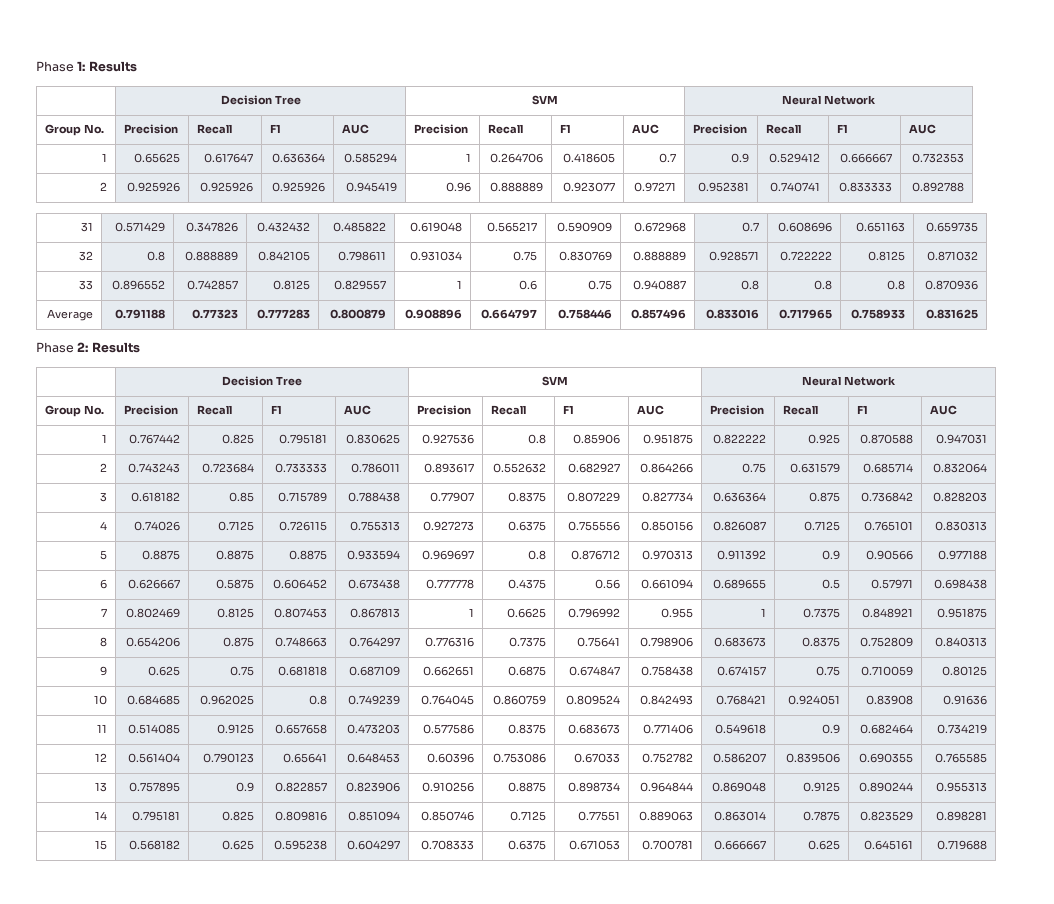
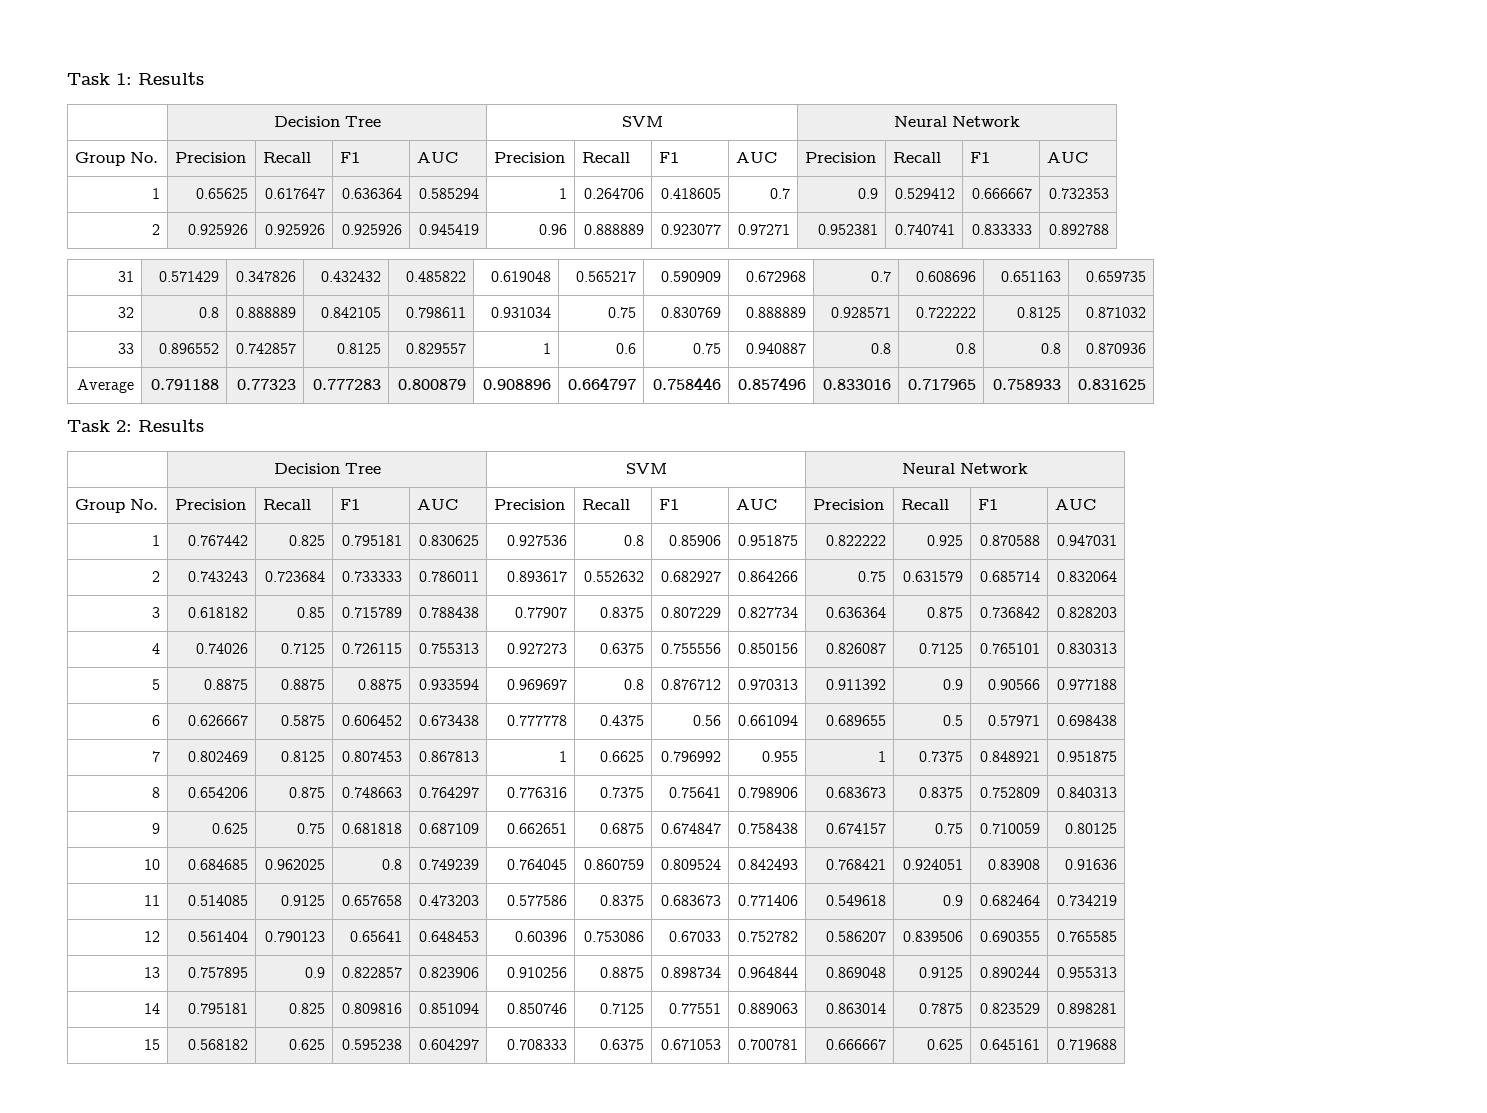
- Phase 1: Results
+ Task 1: Results
- Phase 2: Results
+ Task 2: Results

